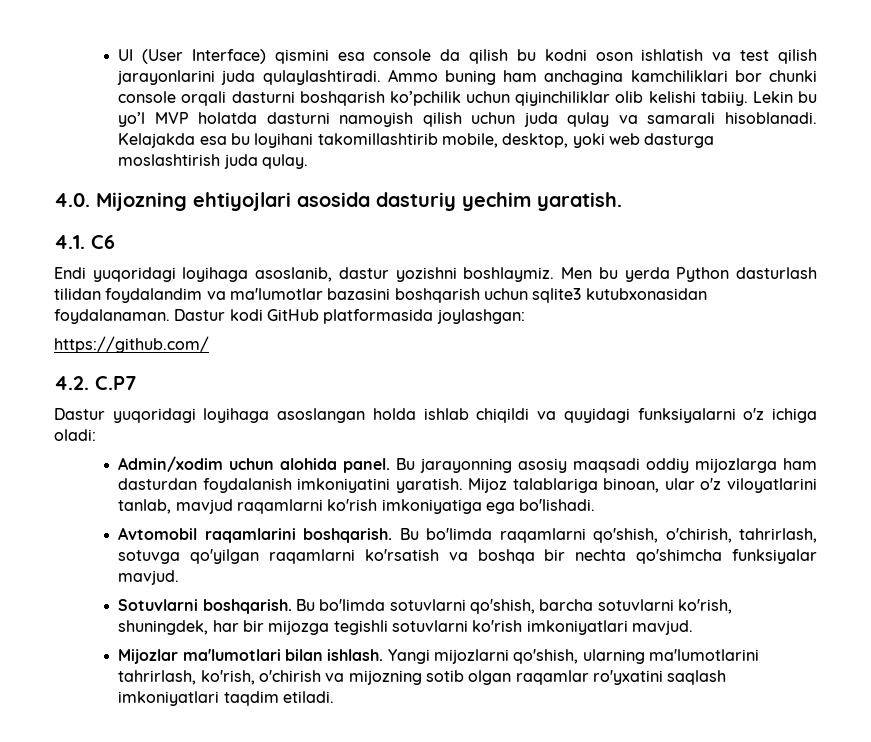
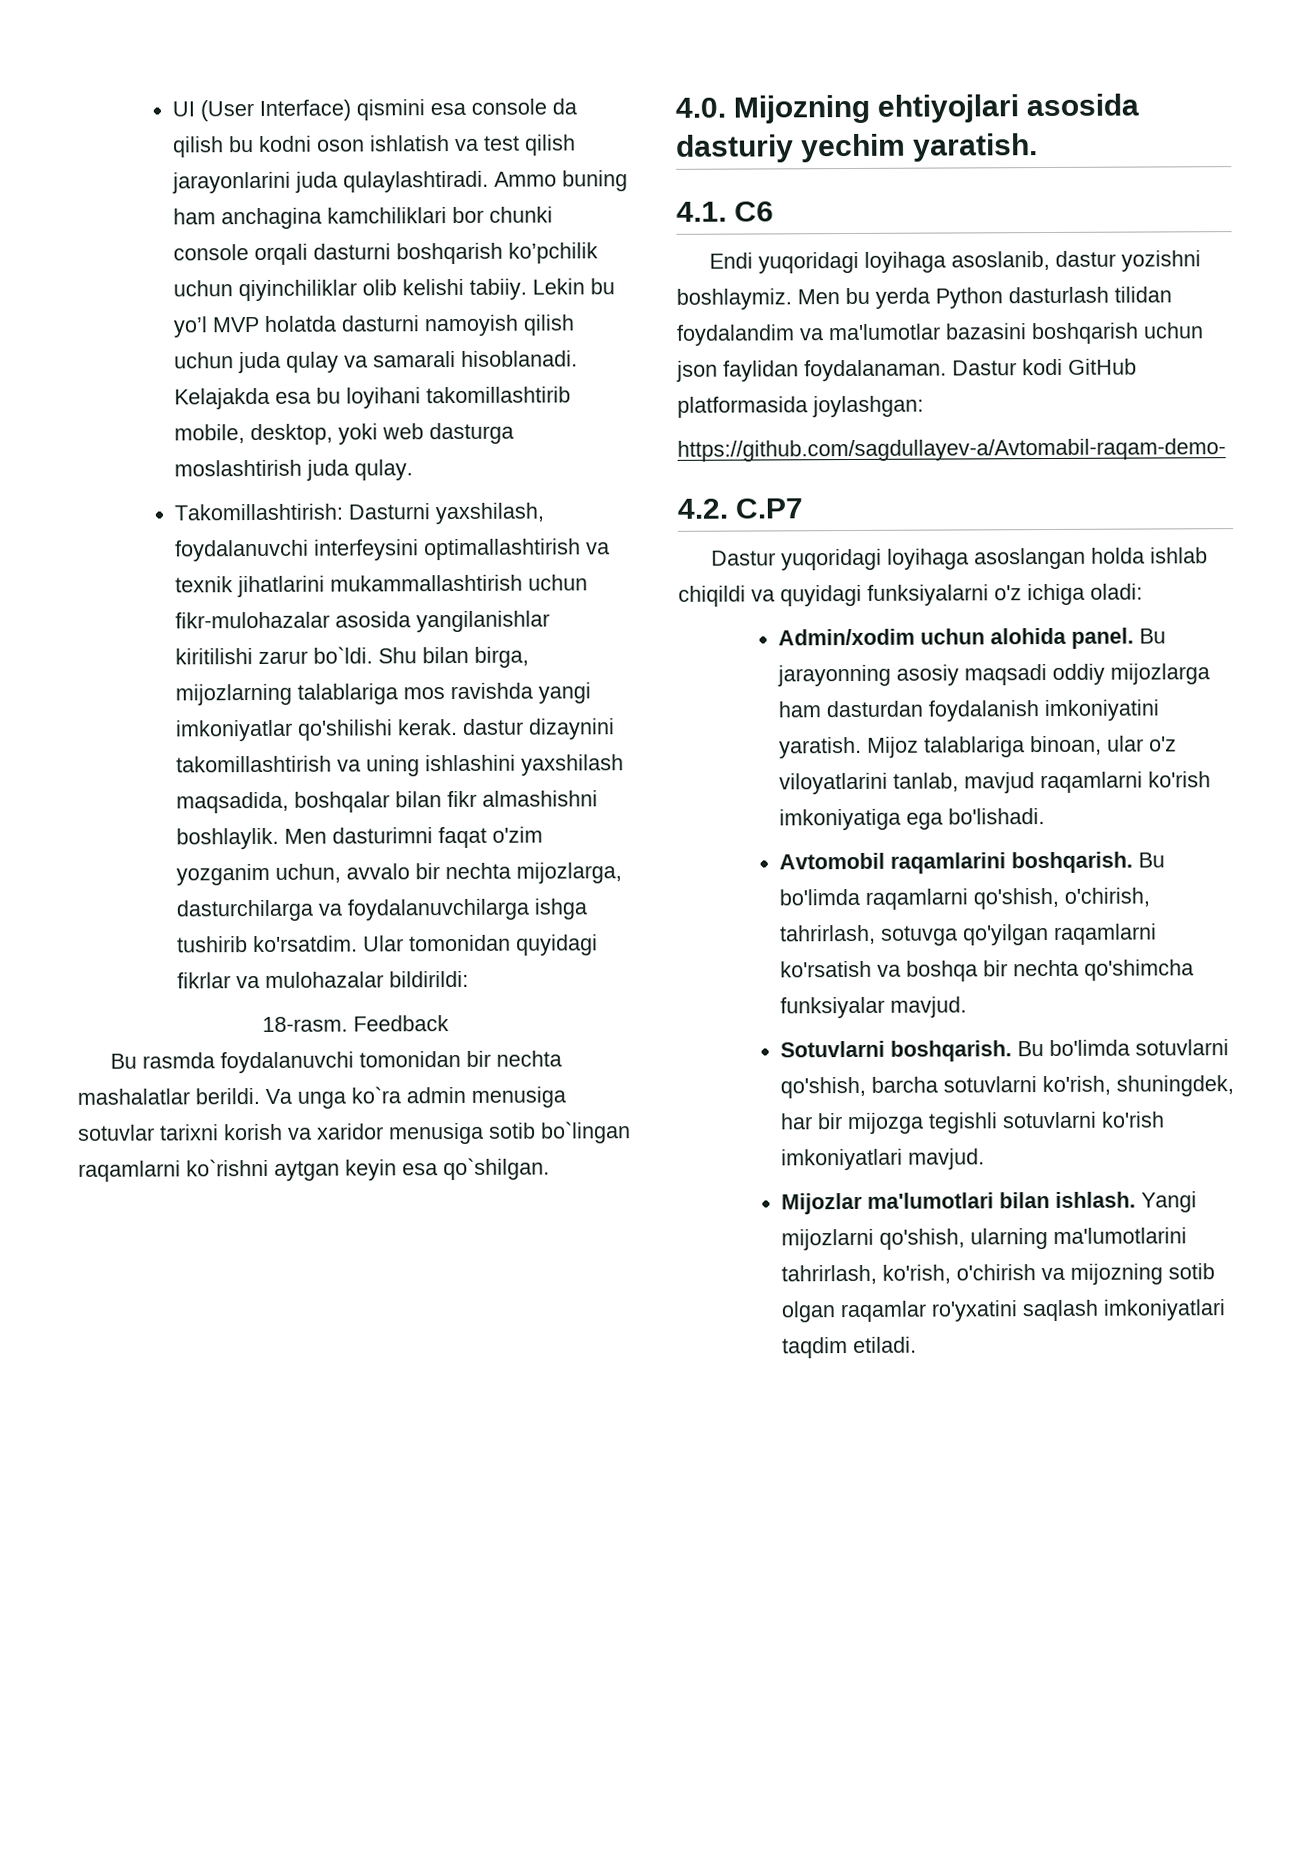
+ Takomillashtirish: Dasturni yaxshilash, foydalanuvchi interfeysini optimallashtirish va texnik jihatlarini mukammallashtirish uchun fikr-mulohazalar asosida yangilanishlar kiritilishi zarur bo`ldi. Shu bilan birga, mijozlarning talablariga mos ravishda yangi imkoniyatlar qo'shilishi kerak. dastur dizaynini takomillashtirish va uning ishlashini yaxshilash maqsadida, boshqalar bilan fikr almashishni boshlaylik. Men dasturimni faqat o'zim yozganim uchun, avvalo bir nechta mijozlarga, dasturchilarga va foydalanuvchilarga ishga tushirib ko'rsatdim. Ular tomonidan quyidagi fikrlar va mulohazalar bildirildi:
+ 18-rasm. Feedback
+ Bu rasmda foydalanuvchi tomonidan bir nechta mashalatlar berildi. Va unga ko`ra admin menusiga sotuvlar tarixni korish va xaridor menusiga sotib bo`lingan raqamlarni ko`rishni aytgan keyin esa qo`shilgan.
- Men bu yerda Python dasturlash tilidan foydalandim va ma'lumotlar bazasini boshqarish uchun sqlite3 kutubxonasidan foydalanaman.
+ Men bu yerda Python dasturlash tilidan foydalandim va ma'lumotlar bazasini boshqarish uchun json faylidan foydalanaman.
- https://github.com/
+ https://github.com/sagdullayev-a/Avtomabil-raqam-demo-

